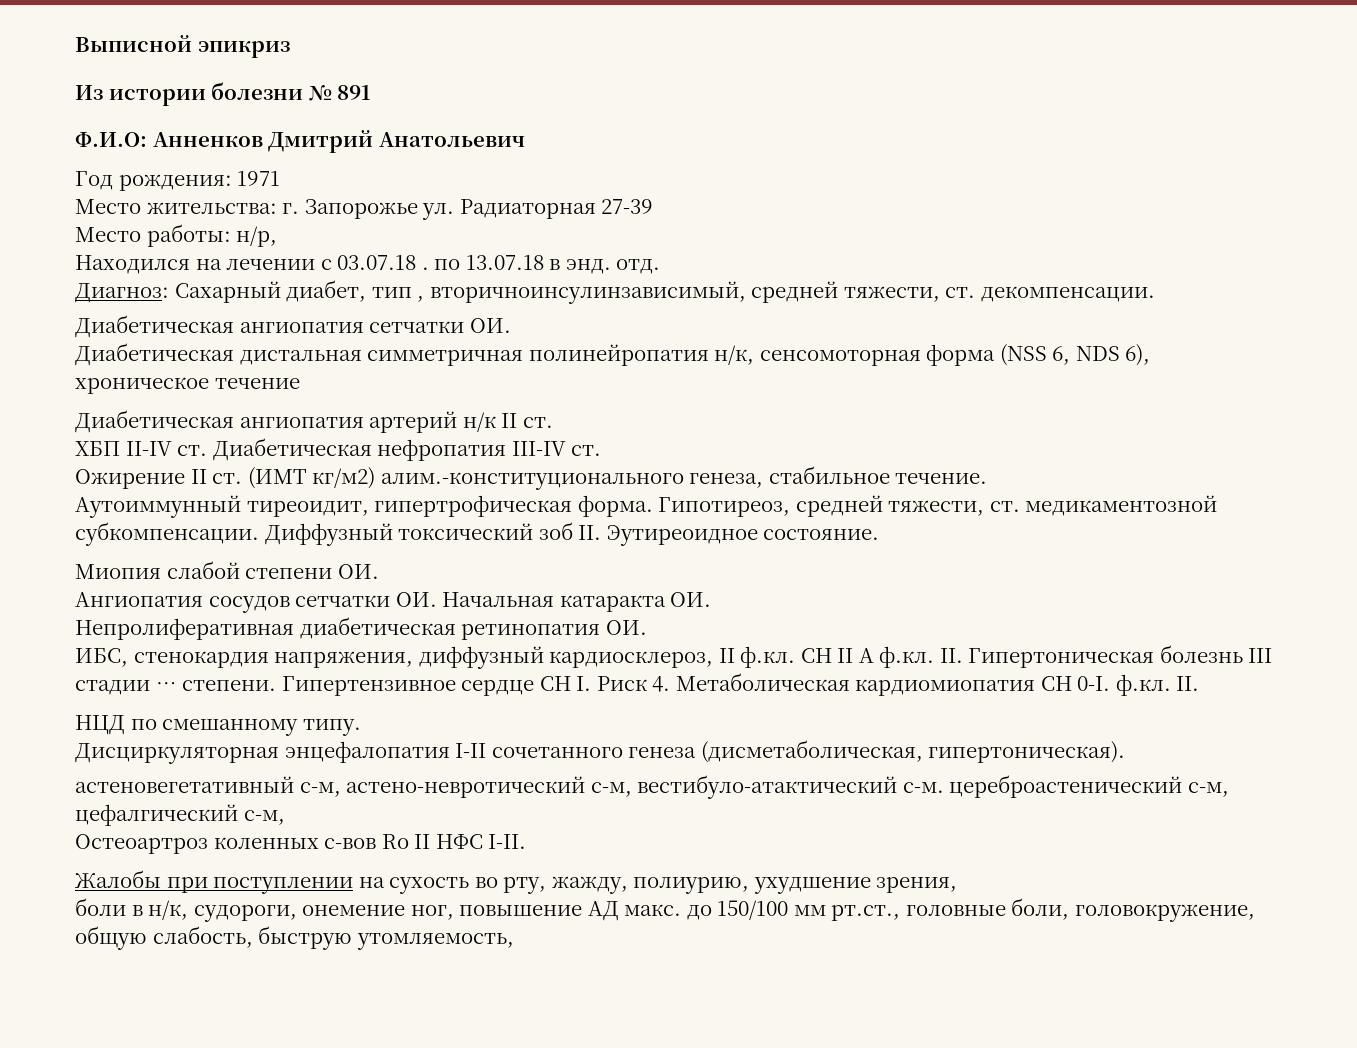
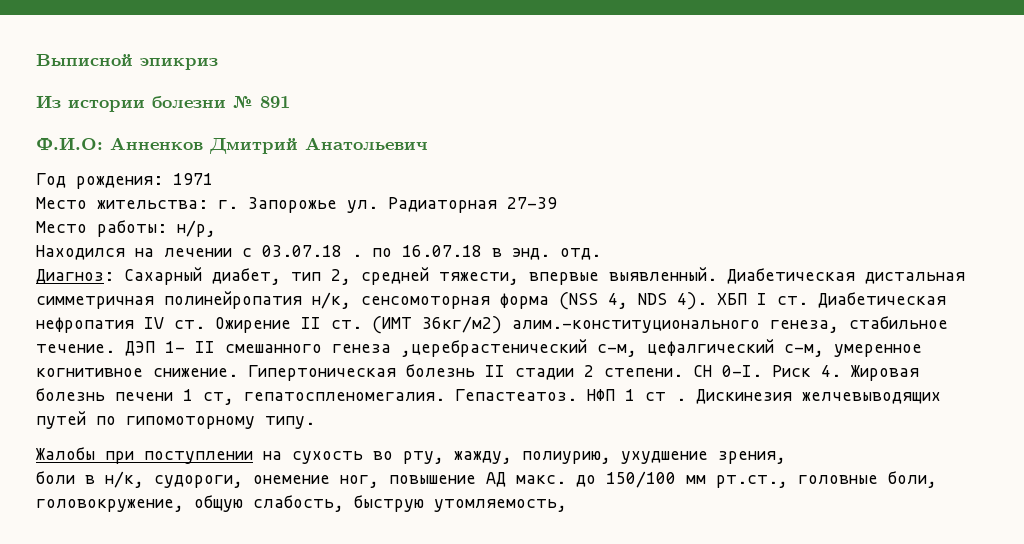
- Находился на лечении с 03.07.18 . по 13.07.18 в энд. отд.
+ Находился на лечении с 03.07.18 . по 16.07.18 в энд. отд.
- Диагноз: Сахарный диабет, тип , вторичноинсулинзависимый, средней тяжести, ст. декомпенсации.
- Диабетическая ангиопатия сетчатки ОИ.
- Диабетическая дистальная симметричная полинейропатия н/к, сенсомоторная форма (NSS 6, NDS 6), хроническое течение
- Диабетическая ангиопатия артерий н/к II ст.
- ХБП II-IV ст. Диабетическая нефропатия III-IV ст.
- Ожирение II ст. (ИМТ кг/м2) алим.-конституционального генеза, стабильное течение.
- Аутоиммунный тиреоидит, гипертрофическая форма. Гипотиреоз, средней тяжести, ст. медикаментозной субкомпенсации. Диффузный токсический зоб II. Эутиреоидное состояние.
- Миопия слабой степени ОИ.
- Ангиопатия сосудов сетчатки ОИ. Начальная катаракта ОИ.
- Непролиферативная диабетическая ретинопатия ОИ.
- ИБС, стенокардия напряжения, диффузный кардиосклероз, II ф.кл. СН II А ф.кл. II. Гипертоническая болезнь III стадии … степени. Гипертензивное сердце СН I. Риск 4. Метаболическая кардиомиопатия СН 0-I. ф.кл. II.
- НЦД по смешанному типу.
- Дисциркуляторная энцефалопатия I-II сочетанного генеза (дисметаболическая, гипертоническая).
- астеновегетативный с-м, астено-невротический с-м, вестибуло-атактический с-м. цереброастенический с-м, цефалгический с-м,
- Остеоартроз коленных с-вов Rо II НФС I-II.
+ Диагноз: Сахарный диабет, тип 2, средней тяжести, впервые выявленный. Диабетическая дистальная симметричная полинейропатия н/к, сенсомоторная форма (NSS 4, NDS 4). ХБП I ст. Диабетическая нефропатия IV ст. Ожирение II ст. (ИМТ 36кг/м2) алим.-конституционального генеза, стабильное течение. ДЭП 1- II смешанного генеза ,церебрастенический с-м, цефалгический с-м, умеренное когнитивное снижение. Гипертоническая болезнь II стадии 2 степени. СН 0-I. Риск 4. Жировая болезнь печени 1 ст, гепатоспленомегалия. Гепастеатоз. НФП 1 ст . Дискинезия желчевыводящих путей по гипомоторному типу.

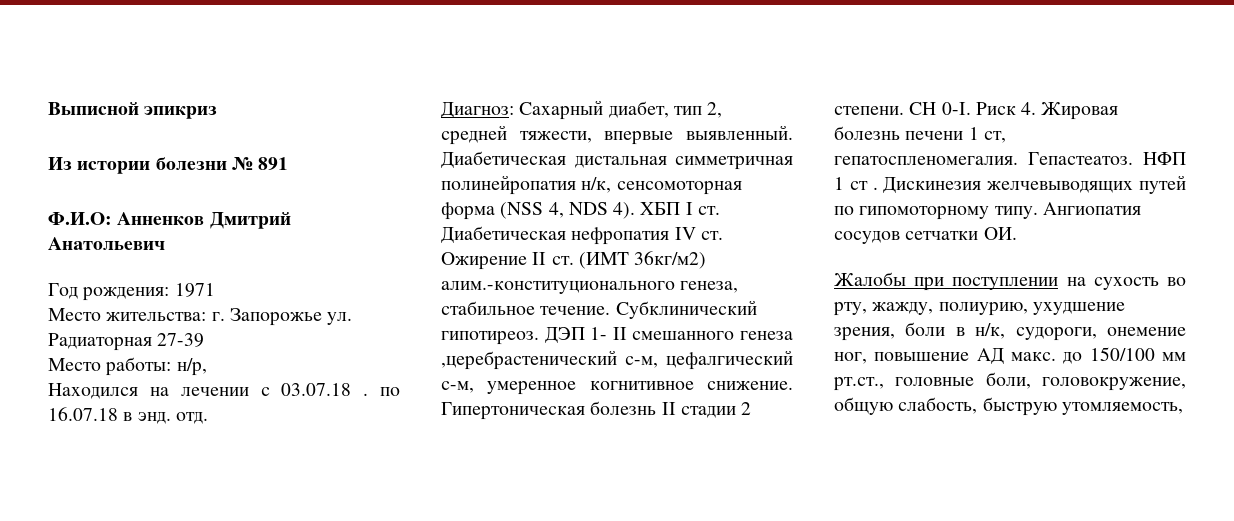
+ Субклинический гипотиреоз.
+ Ангиопатия сосудов сетчатки ОИ.
- Жалобы при поступлении на сухость во рту, жажду, полиурию, ухудшение зрения,
- боли в н/к, судороги, онемение ног, повышение АД макс. до 150/100 мм рт.ст., головные боли, головокружение, общую слабость, быструю утомляемость,
+ Жалобы при поступлении на сухость во рту, жажду, полиурию, ухудшение зрения, боли в н/к, судороги, онемение ног, повышение АД макс. до 150/100 мм рт.ст., головные боли, головокружение, общую слабость, быструю утомляемость,

